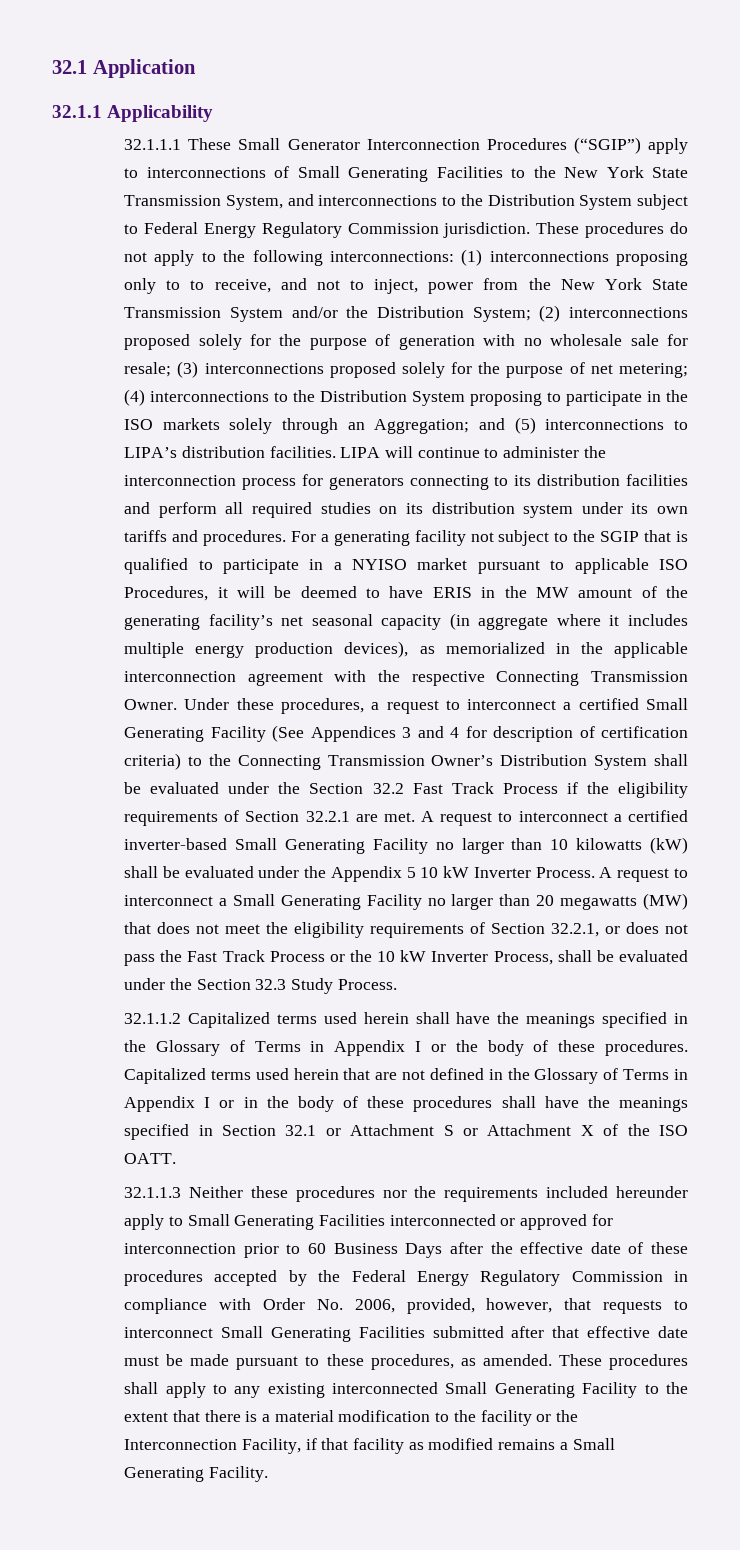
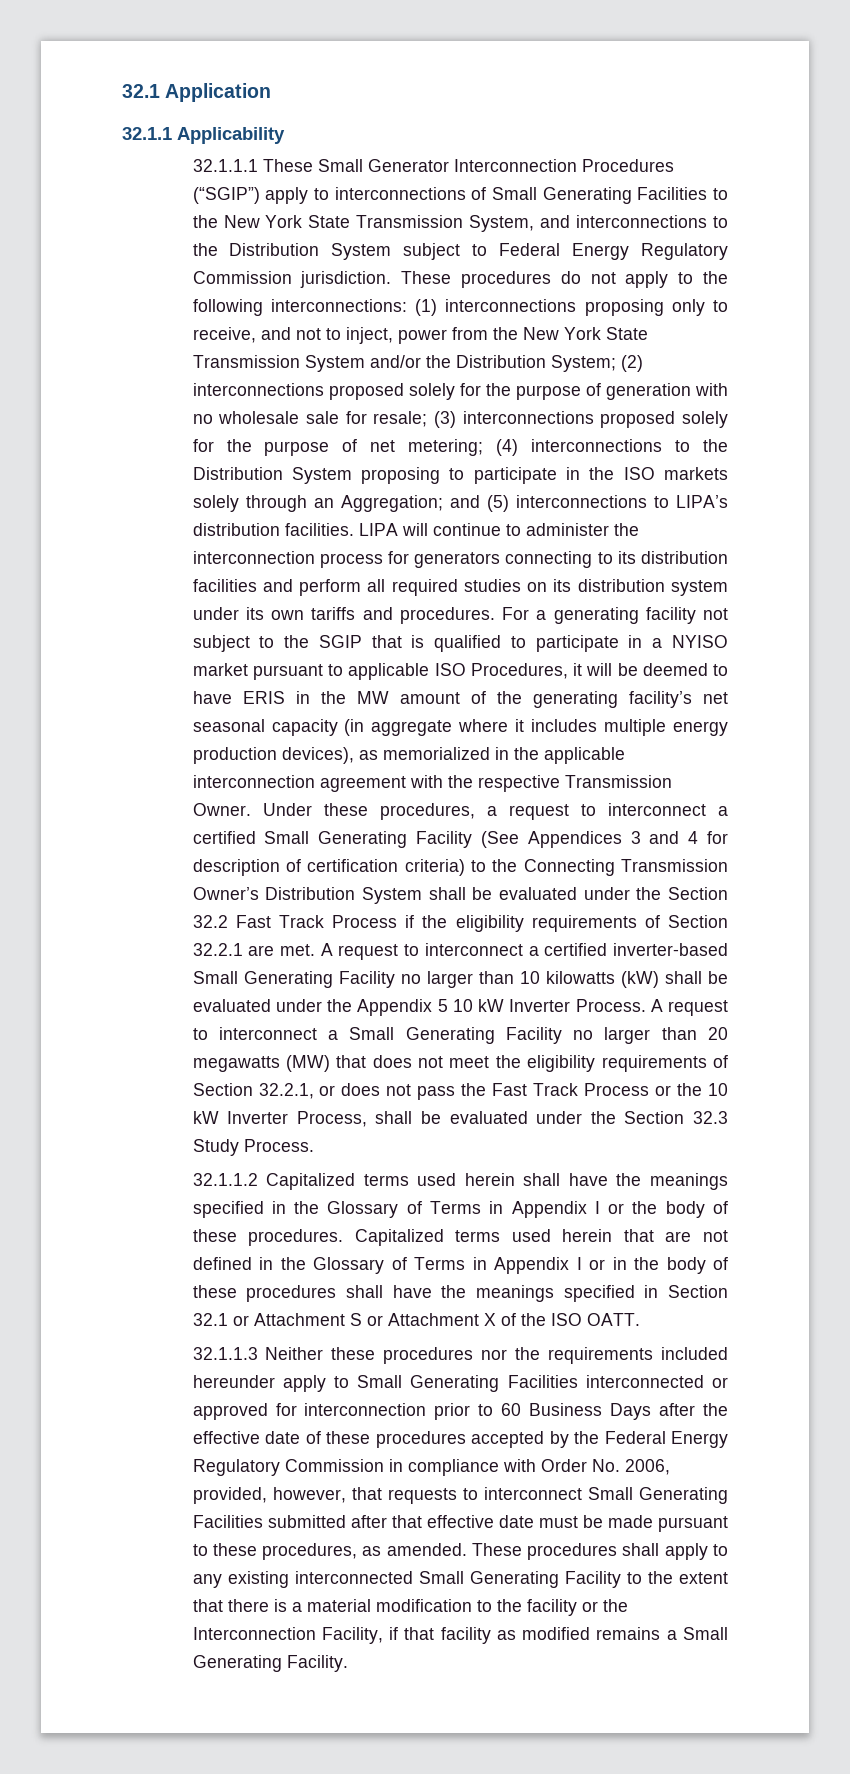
- (1) interconnections proposing only to to receive, and not to inject, power from the New York State Transmission System and/or the Distribution System;
+ (1) interconnections proposing only to receive, and not to inject, power from the New York State Transmission System and/or the Distribution System;
- For a generating facility not subject to the SGIP that is qualified to participate in a NYISO market pursuant to applicable ISO Procedures, it will be deemed to have ERIS in the MW amount of the generating facility’s net seasonal capacity (in aggregate where it includes multiple energy production devices), as memorialized in the applicable interconnection agreement with the respective Connecting Transmission Owner.
+ For a generating facility not subject to the SGIP that is qualified to participate in a NYISO market pursuant to applicable ISO Procedures, it will be deemed to have ERIS in the MW amount of the generating facility’s net seasonal capacity (in aggregate where it includes multiple energy production devices), as memorialized in the applicable interconnection agreement with the respective Transmission Owner.

